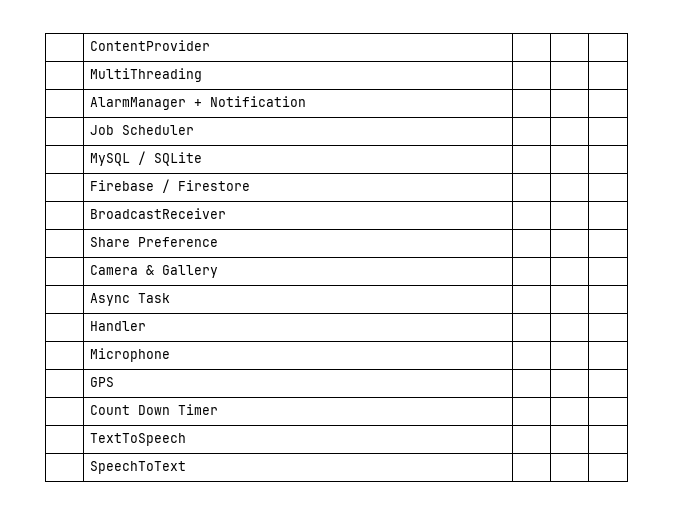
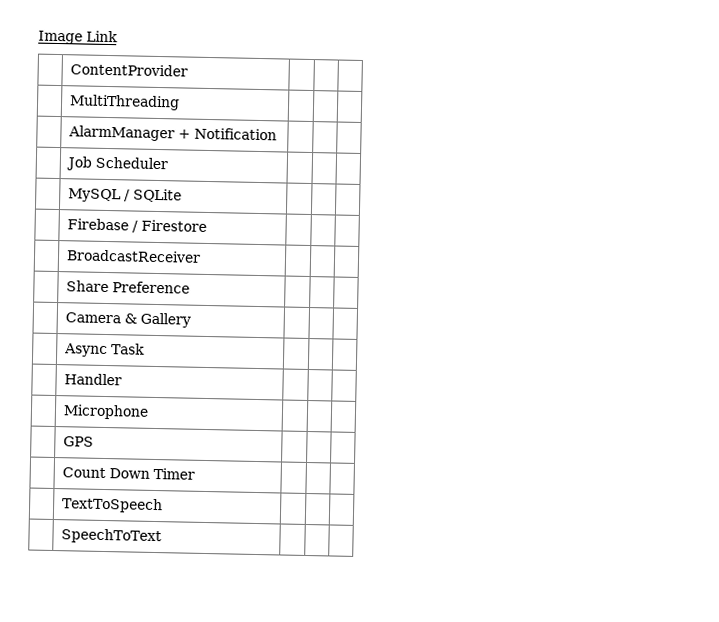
+ Image Link

